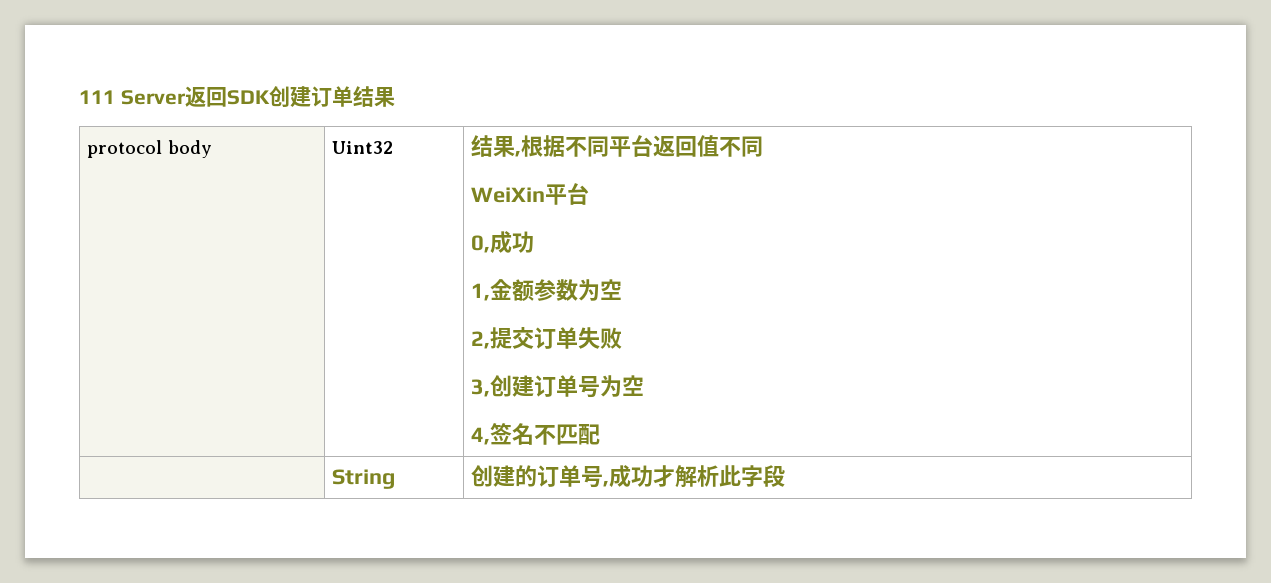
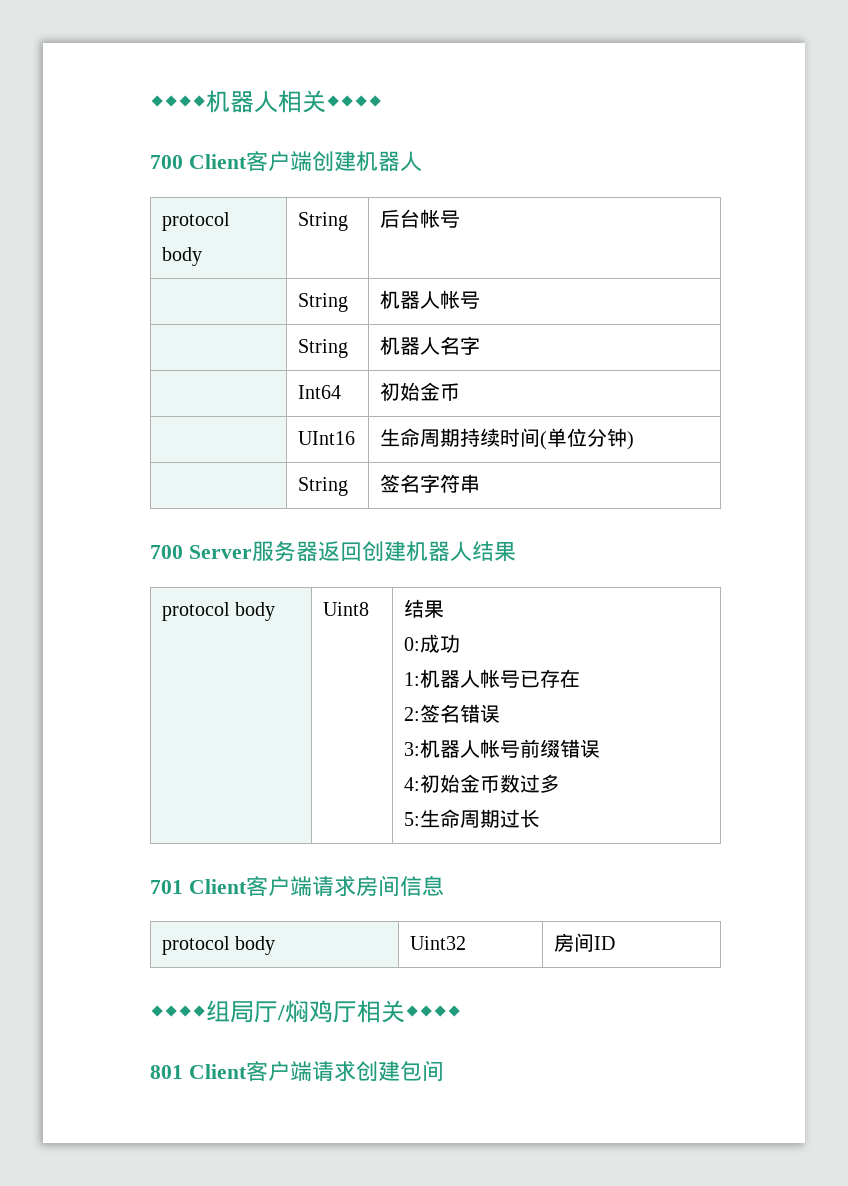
- 111 Server返回SDK创建订单结果
+ ◆◆◆◆机器人相关◆◆◆◆
+ 700 Client客户端创建机器人
+ protocol body | String | 后台帐号
+ | String | 机器人帐号
+ | String | 机器人名字
+ | Int64 | 初始金币
+ | UInt16 | 生命周期持续时间(单位分钟)
+ | String | 签名字符串
+ 700 Server服务器返回创建机器人结果
- protocol body | Uint32 | 结果,根据不同平台返回值不同
- WeiXin平台
- 0,成功
- 1,金额参数为空
- 2,提交订单失败
- 3,创建订单号为空
- 4,签名不匹配
- | String | 创建的订单号,成功才解析此字段
+ protocol body | Uint8 | 结果
+ 0:成功
+ 1:机器人帐号已存在
+ 2:签名错误
+ 3:机器人帐号前缀错误
+ 4:初始金币数过多
+ 5:生命周期过长
+ 701 Client客户端请求房间信息
+ protocol body | Uint32 | 房间ID
+ ◆◆◆◆组局厅/焖鸡厅相关◆◆◆◆
+ 801 Client客户端请求创建包间

